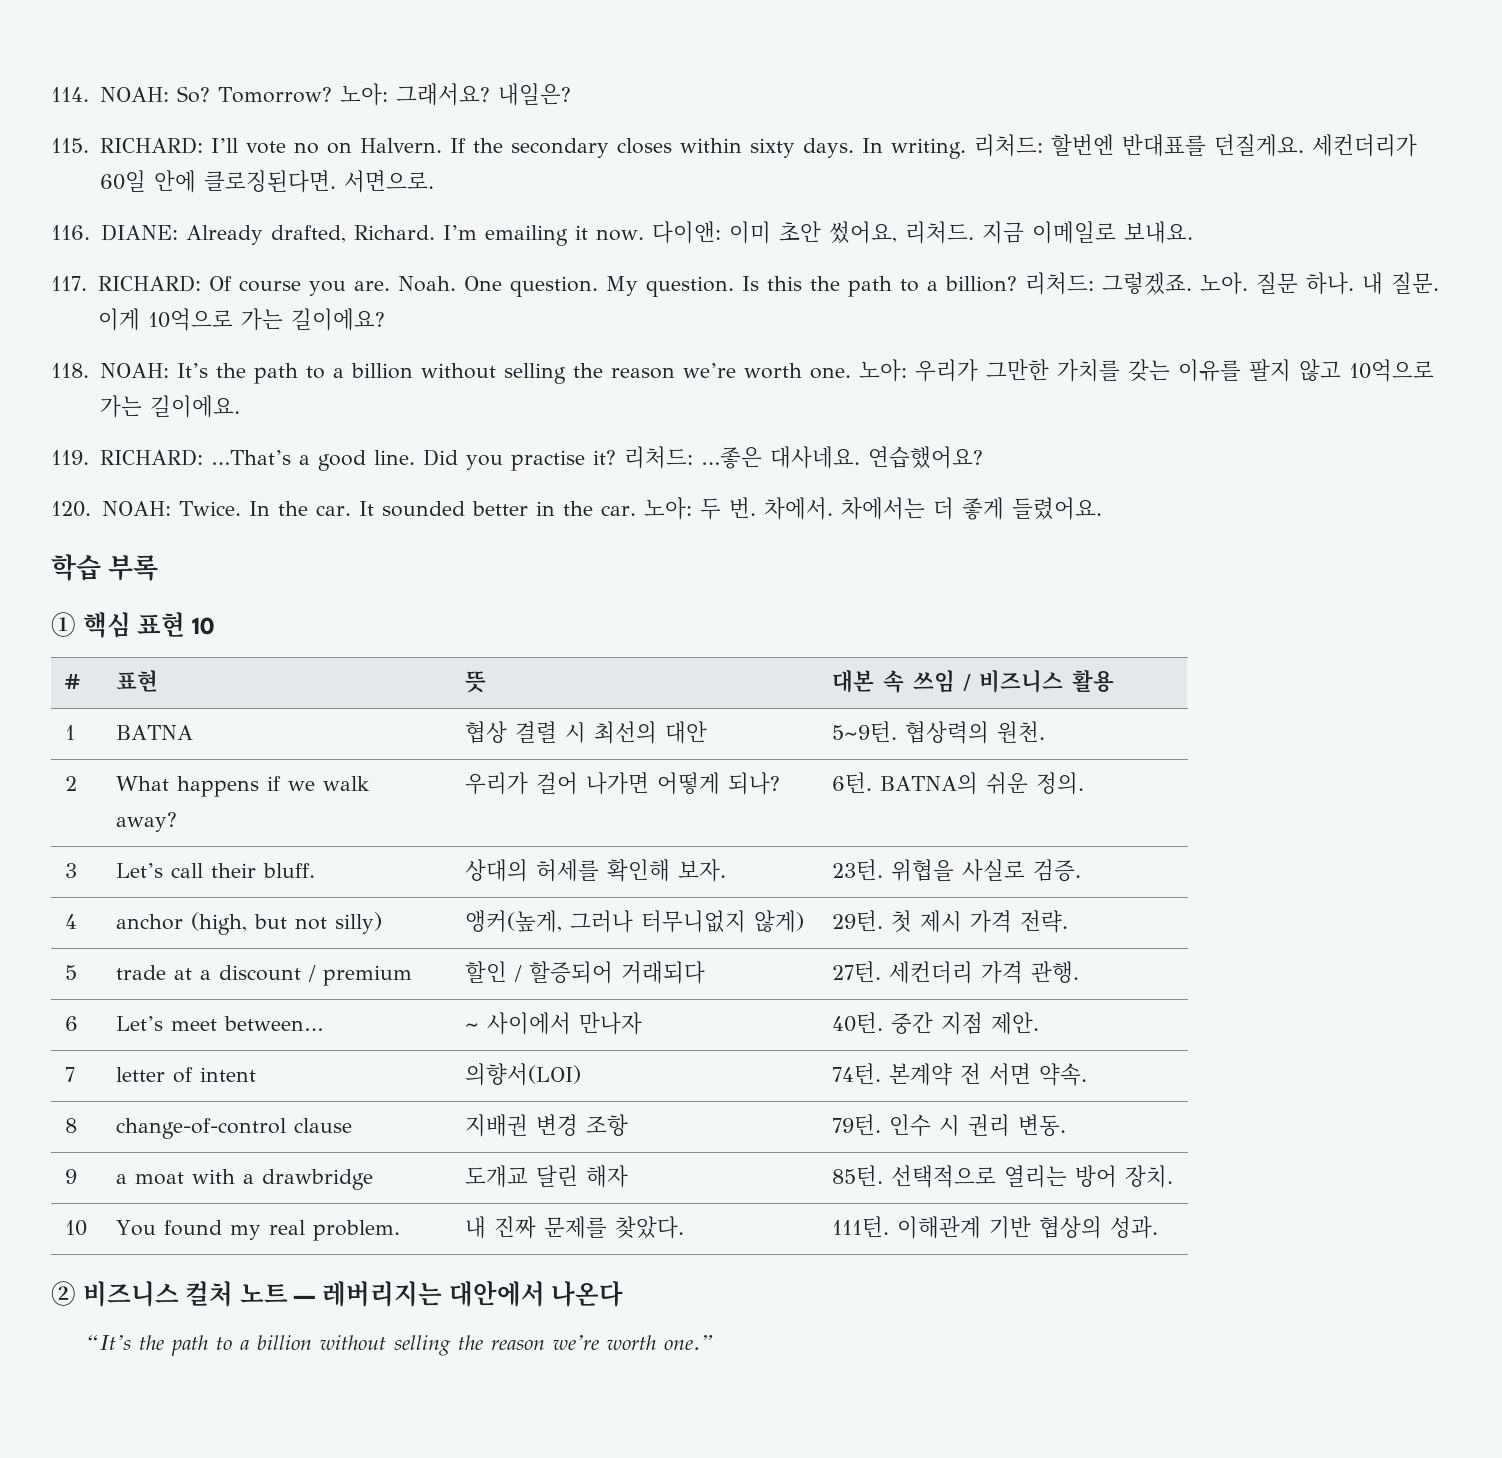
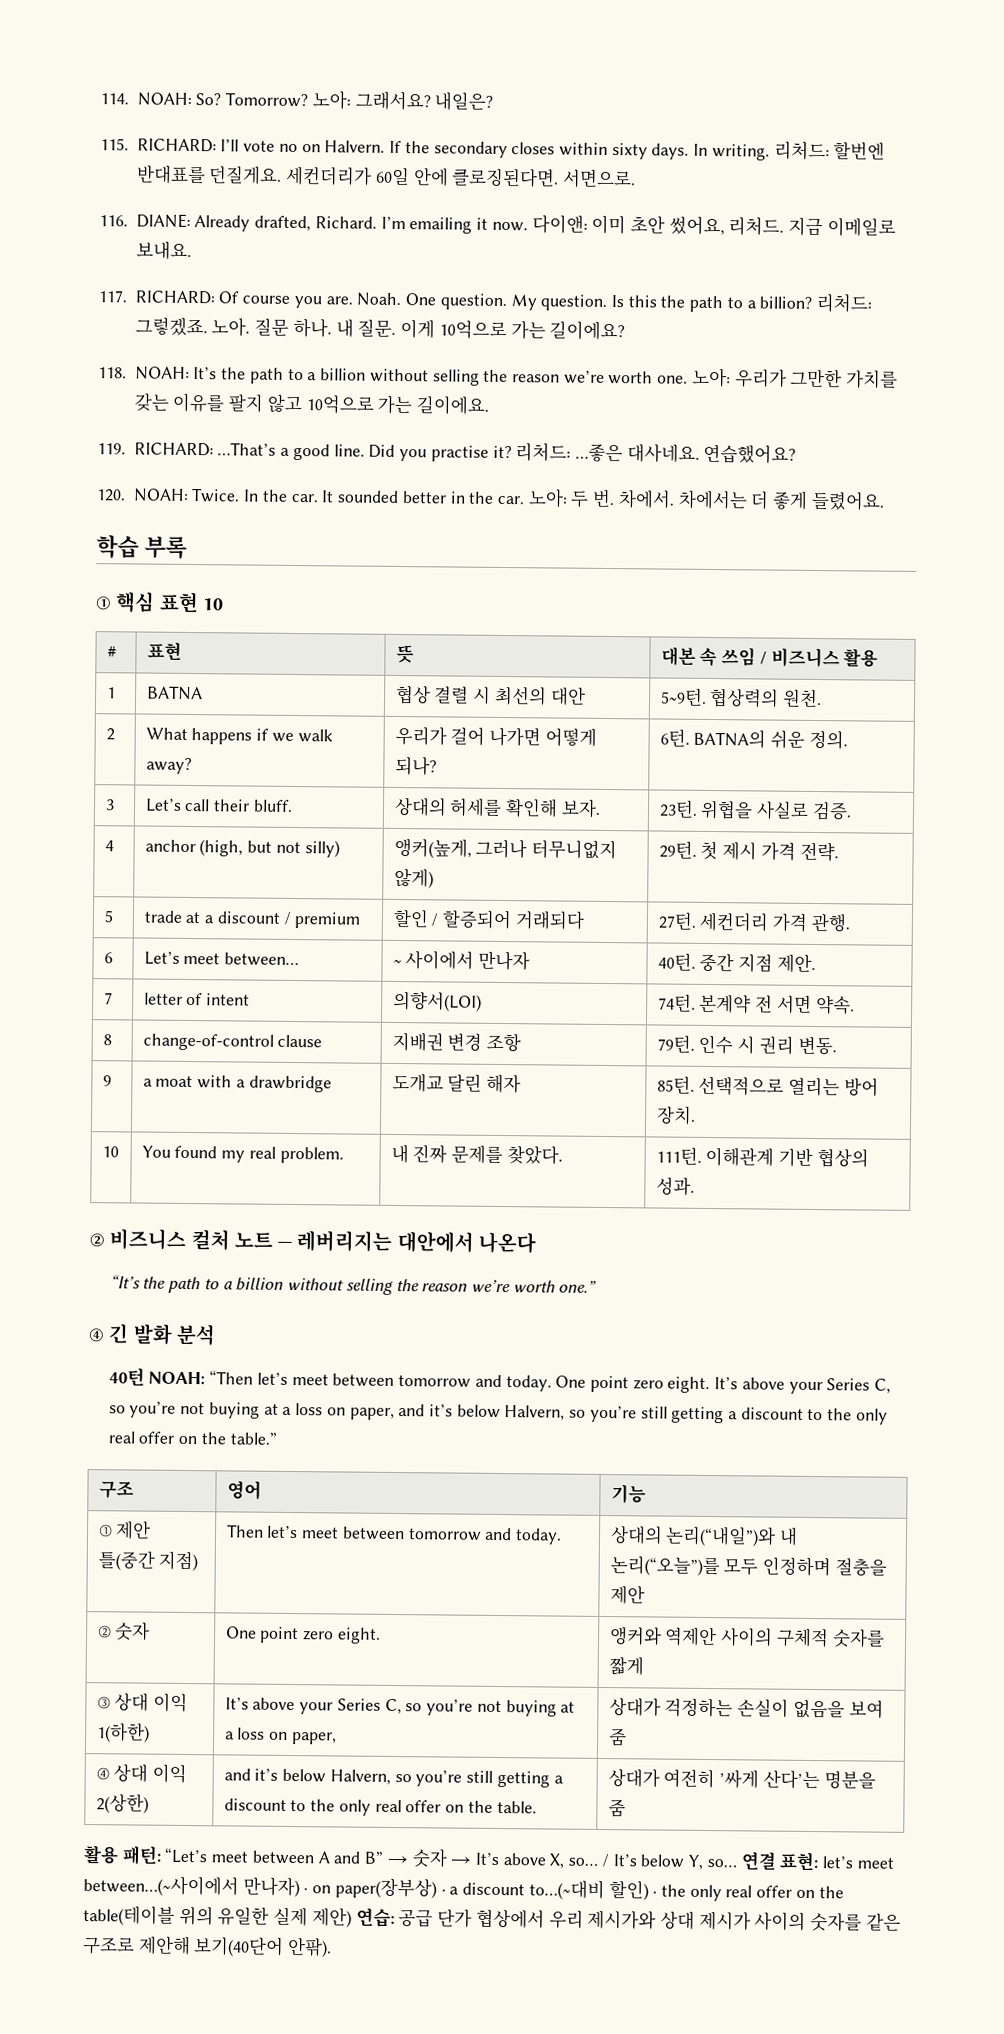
+ ④ 긴 발화 분석
+ 40턴 NOAH: “Then let’s meet between tomorrow and today. One point zero eight. It’s above your Series C, so you’re not buying at a loss on paper, and it’s below Halvern, so you’re still getting a discount to the only real offer on the table.”
+ 구조 | 영어 | 기능
+ ① 제안 틀(중간 지점) | Then let’s meet between tomorrow and today. | 상대의 논리(“내일”)와 내 논리(“오늘”)를 모두 인정하며 절충을 제안
+ ② 숫자 | One point zero eight. | 앵커와 역제안 사이의 구체적 숫자를 짧게
+ ③ 상대 이익 1(하한) | It’s above your Series C, so you’re not buying at a loss on paper, | 상대가 걱정하는 손실이 없음을 보여 줌
+ ④ 상대 이익 2(상한) | and it’s below Halvern, so you’re still getting a discount to the only real offer on the table. | 상대가 여전히 ’싸게 산다’는 명분을 줌
+ 활용 패턴: “Let’s meet between A and B” → 숫자 → It’s above X, so… / It’s below Y, so… 연결 표현: let’s meet between…(~사이에서 만나자) · on paper(장부상) · a discount to…(~대비 할인) · the only real offer on the table(테이블 위의 유일한 실제 제안) 연습: 공급 단가 협상에서 우리 제시가와 상대 제시가 사이의 숫자를 같은 구조로 제안해 보기(40단어 안팎).

